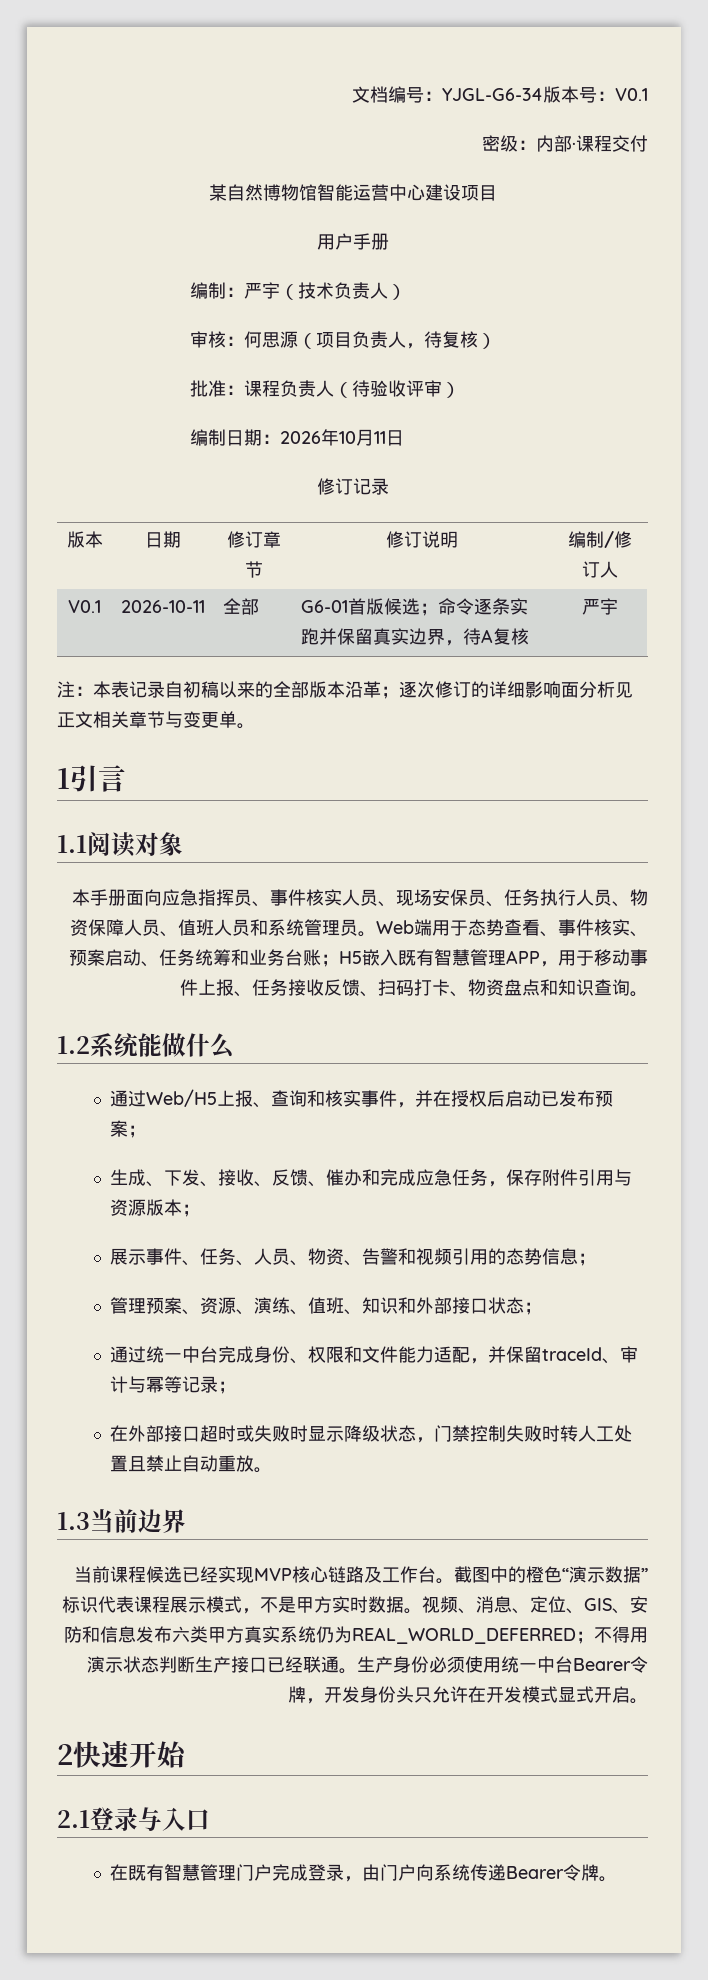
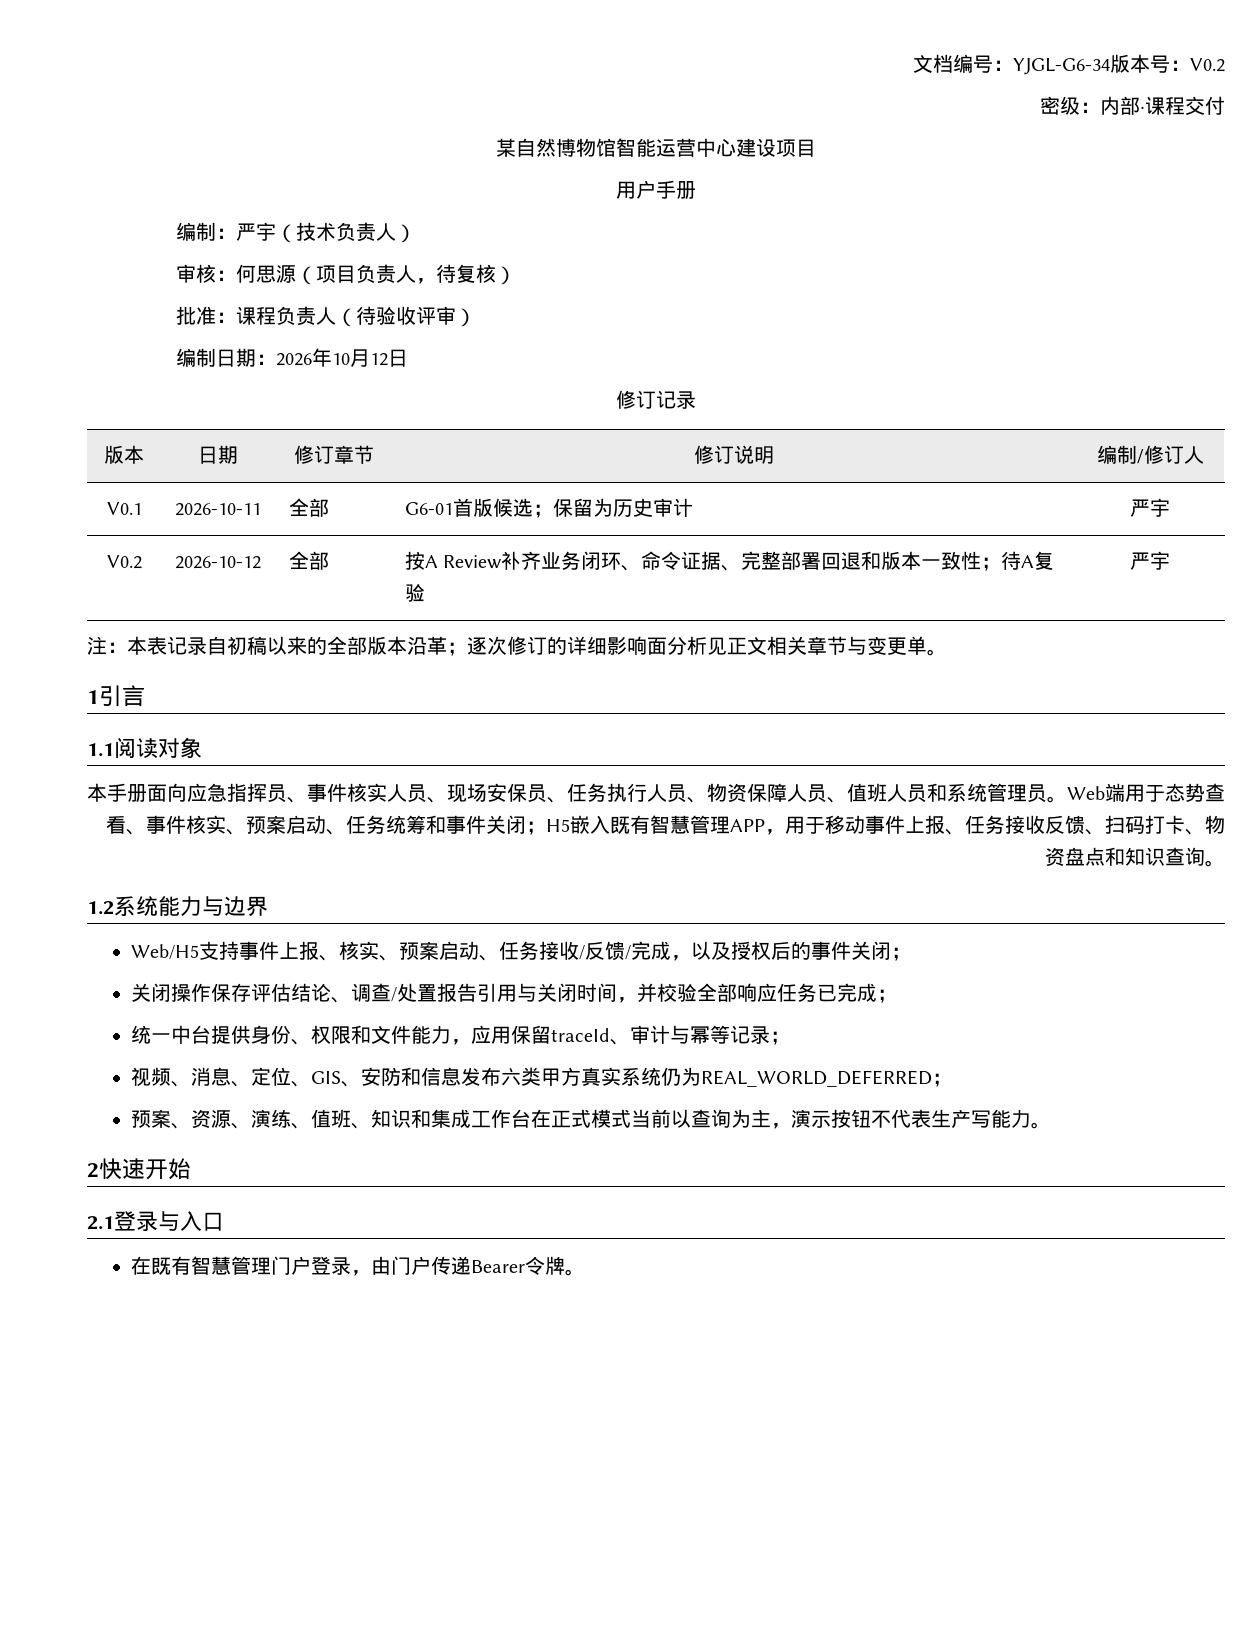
- 文档编号：YJGL-G6-34版本号：V0.1
+ 文档编号：YJGL-G6-34版本号：V0.2
- 编制日期：2026年10月11日
+ 编制日期：2026年10月12日
- V0.1 | 2026-10-11 | 全部 | G6-01首版候选；命令逐条实跑并保留真实边界，待A复核 | 严宇
+ V0.1 | 2026-10-11 | 全部 | G6-01首版候选；保留为历史审计 | 严宇
+ V0.2 | 2026-10-12 | 全部 | 按A Review补齐业务闭环、命令证据、完整部署回退和版本一致性；待A复验 | 严宇
- Web端用于态势查看、事件核实、预案启动、任务统筹和业务台账；H5嵌入既有智慧管理APP，用于移动事件上报、任务接收反馈、扫码打卡、物资盘点和知识查询。
+ Web端用于态势查看、事件核实、预案启动、任务统筹和事件关闭；H5嵌入既有智慧管理APP，用于移动事件上报、任务接收反馈、扫码打卡、物资盘点和知识查询。
- 1.2系统能做什么
- 通过Web/H5上报、查询和核实事件，并在授权后启动已发布预案；
- 生成、下发、接收、反馈、催办和完成应急任务，保存附件引用与资源版本；
- 展示事件、任务、人员、物资、告警和视频引用的态势信息；
- 管理预案、资源、演练、值班、知识和外部接口状态；
- 通过统一中台完成身份、权限和文件能力适配，并保留traceId、审计与幂等记录；
+ 1.2系统能力与边界
+ Web/H5支持事件上报、核实、预案启动、任务接收/反馈/完成，以及授权后的事件关闭；
+ 关闭操作保存评估结论、调查/处置报告引用与关闭时间，并校验全部响应任务已完成；
+ 统一中台提供身份、权限和文件能力，应用保留traceId、审计与幂等记录；
- 在外部接口超时或失败时显示降级状态，门禁控制失败时转人工处置且禁止自动重放。
- 1.3当前边界
- 当前课程候选已经实现MVP核心链路及工作台。截图中的橙色“演示数据”标识代表课程展示模式，不是甲方实时数据。视频、消息、定位、GIS、安防和信息发布六类甲方真实系统仍为REAL_WORLD_DEFERRED；不得用演示状态判断生产接口已经联通。生产身份必须使用统一中台Bearer令牌，开发身份头只允许在开发模式显式开启。
+ 视频、消息、定位、GIS、安防和信息发布六类甲方真实系统仍为REAL_WORLD_DEFERRED；
+ 预案、资源、演练、值班、知识和集成工作台在正式模式当前以查询为主，演示按钮不代表生产写能力。
- 在既有智慧管理门户完成登录，由门户向系统传递Bearer令牌。
+ 在既有智慧管理门户登录，由门户传递Bearer令牌。

